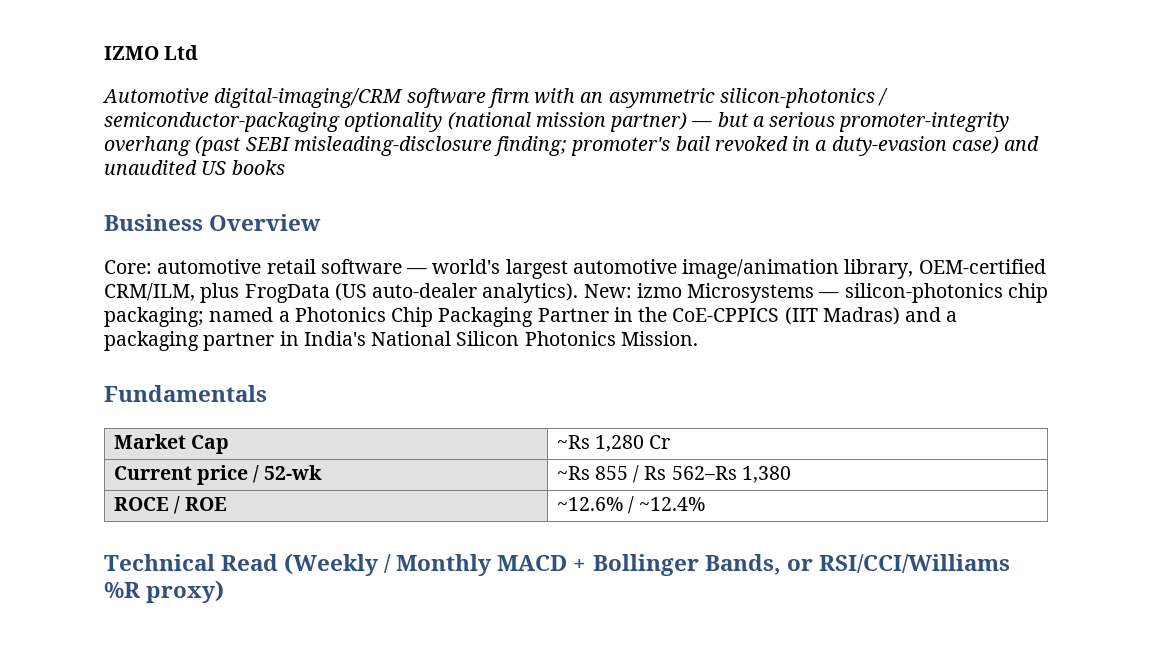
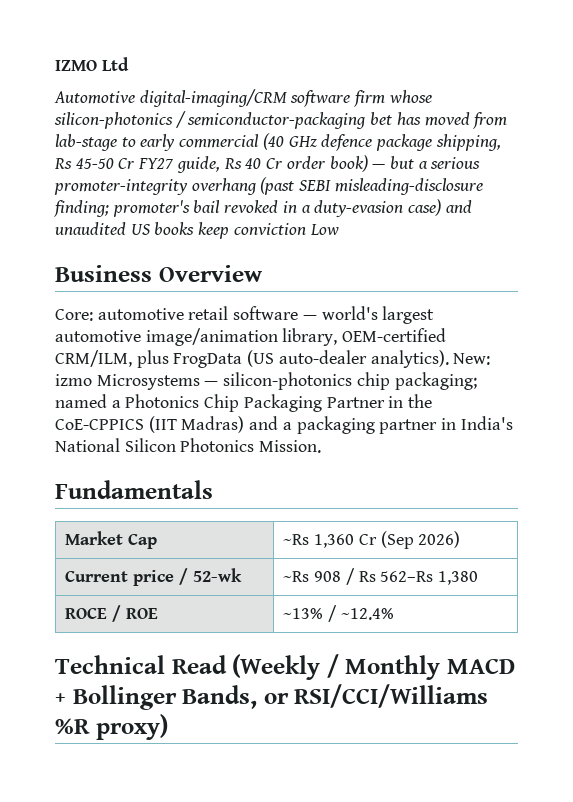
- Automotive digital-imaging/CRM software firm with an asymmetric silicon-photonics / semiconductor-packaging optionality (national mission partner) — but a serious promoter-integrity overhang (past SEBI misleading-disclosure finding; promoter's bail revoked in a duty-evasion case) and unaudited US books
+ Automotive digital-imaging/CRM software firm whose silicon-photonics / semiconductor-packaging bet has moved from lab-stage to early commercial (40 GHz defence package shipping, Rs 45-50 Cr FY27 guide, Rs 40 Cr order book) — but a serious promoter-integrity overhang (past SEBI misleading-disclosure finding; promoter's bail revoked in a duty-evasion case) and unaudited US books keep conviction Low
- Market Cap | ~Rs 1,280 Cr
+ Market Cap | ~Rs 1,360 Cr (Sep 2026)
- Current price / 52-wk | ~Rs 855 / Rs 562–Rs 1,380
+ Current price / 52-wk | ~Rs 908 / Rs 562–Rs 1,380
- ROCE / ROE | ~12.6% / ~12.4%
+ ROCE / ROE | ~13% / ~12.4%

